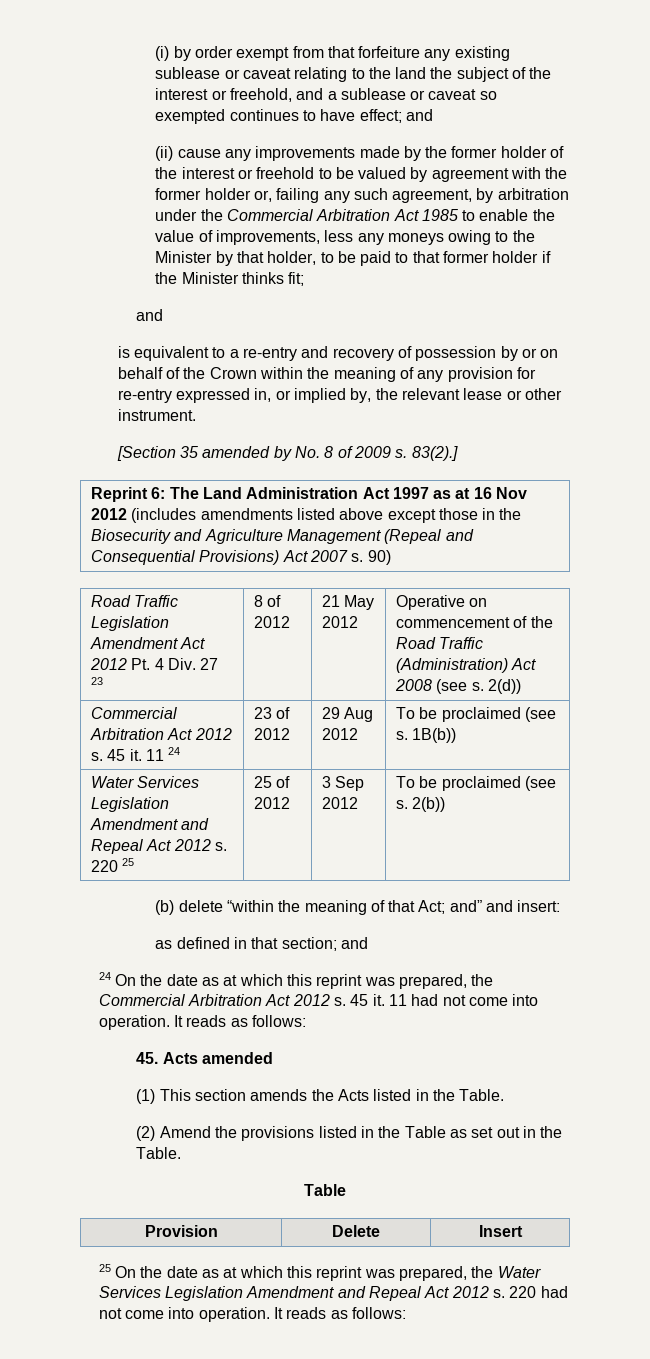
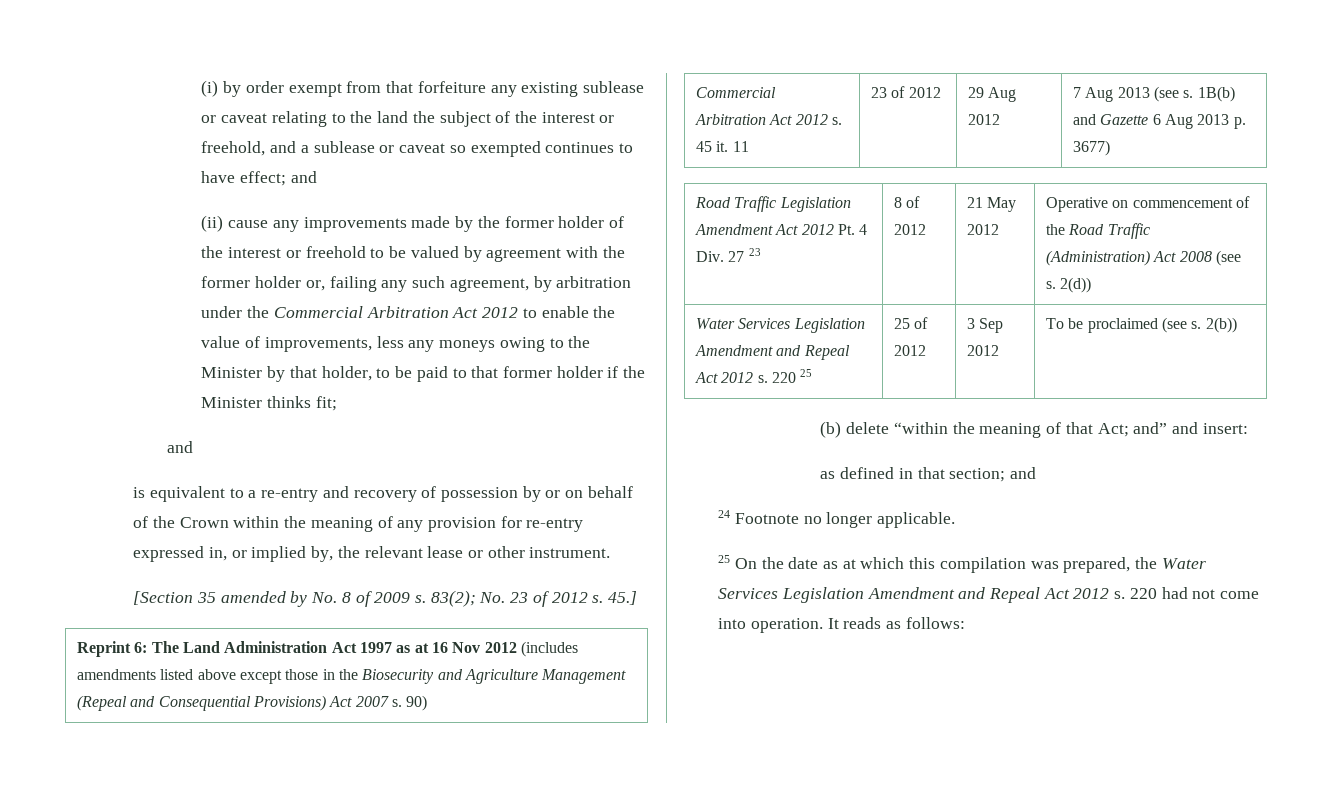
- (ii) cause any improvements made by the former holder of the interest or freehold to be valued by agreement with the former holder or, failing any such agreement, by arbitration under the Commercial Arbitration Act 1985 to enable the value of improvements, less any moneys owing to the Minister by that holder, to be paid to that former holder if the Minister thinks fit;
+ (ii) cause any improvements made by the former holder of the interest or freehold to be valued by agreement with the former holder or, failing any such agreement, by arbitration under the Commercial Arbitration Act 2012 to enable the value of improvements, less any moneys owing to the Minister by that holder, to be paid to that former holder if the Minister thinks fit;
- 83(2).]
+ 83(2); No. 23 of 2012 s. 45.]
+ Commercial Arbitration Act 2012 s. 45 it. 11 | 23 of 2012 | 29 Aug 2012 | 7 Aug 2013 (see s. 1B(b) and Gazette 6 Aug 2013 p. 3677)
- Commercial Arbitration Act 2012 s. 45 it. 11 24 | 23 of 2012 | 29 Aug 2012 | To be proclaimed (see s. 1B(b))
- 24 On the date as at which this reprint was prepared, the Commercial Arbitration Act 2012 s. 45 it. 11 had not come into operation. It reads as follows:
- 45. Acts amended
- (1) This section amends the Acts listed in the Table.
- (2) Amend the provisions listed in the Table as set out in the Table.
- Table
- Provision | Delete | Insert
+ 24 Footnote no longer applicable.
- 25 On the date as at which this reprint was prepared, the Water Services Legislation Amendment and Repeal Act 2012 s.
+ 25 On the date as at which this compilation was prepared, the Water Services Legislation Amendment and Repeal Act 2012 s.

